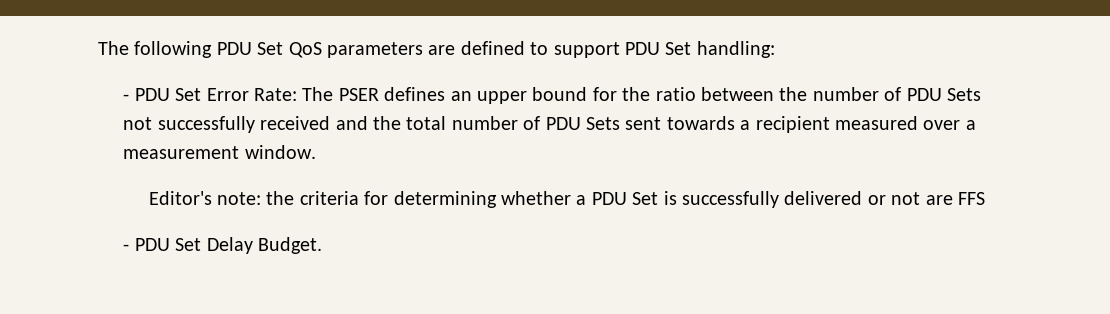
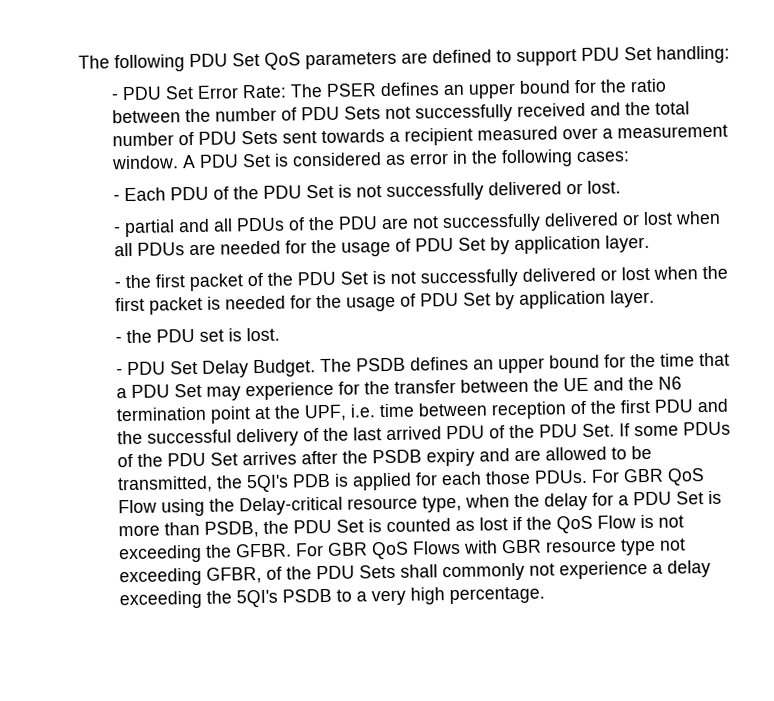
- - PDU Set Error Rate: The PSER defines an upper bound for the ratio between the number of PDU Sets not successfully received and the total number of PDU Sets sent towards a recipient measured over a measurement window.
- Editor's note: the criteria for determining whether a PDU Set is successfully delivered or not are FFS
+ - PDU Set Error Rate: The PSER defines an upper bound for the ratio between the number of PDU Sets not successfully received and the total number of PDU Sets sent towards a recipient measured over a measurement window. A PDU Set is considered as error in the following cases:
+ - Each PDU of the PDU Set is not successfully delivered or lost.
+ - partial and all PDUs of the PDU are not successfully delivered or lost when all PDUs are needed for the usage of PDU Set by application layer.
+ - the first packet of the PDU Set is not successfully delivered or lost when the first packet is needed for the usage of PDU Set by application layer.
+ - the PDU set is lost.
+ The PSDB defines an upper bound for the time that a PDU Set may experience for the transfer between the UE and the N6 termination point at the UPF, i.e. time between reception of the first PDU and the successful delivery of the last arrived PDU of the PDU Set. If some PDUs of the PDU Set arrives after the PSDB expiry and are allowed to be transmitted, the 5QI's PDB is applied for each those PDUs. For GBR QoS Flow using the Delay-critical resource type, when the delay for a PDU Set is more than PSDB, the PDU Set is counted as lost if the QoS Flow is not exceeding the GFBR. For GBR QoS Flows with GBR resource type not exceeding GFBR, of the PDU Sets shall commonly not experience a delay exceeding the 5QI's PSDB to a very high percentage.

